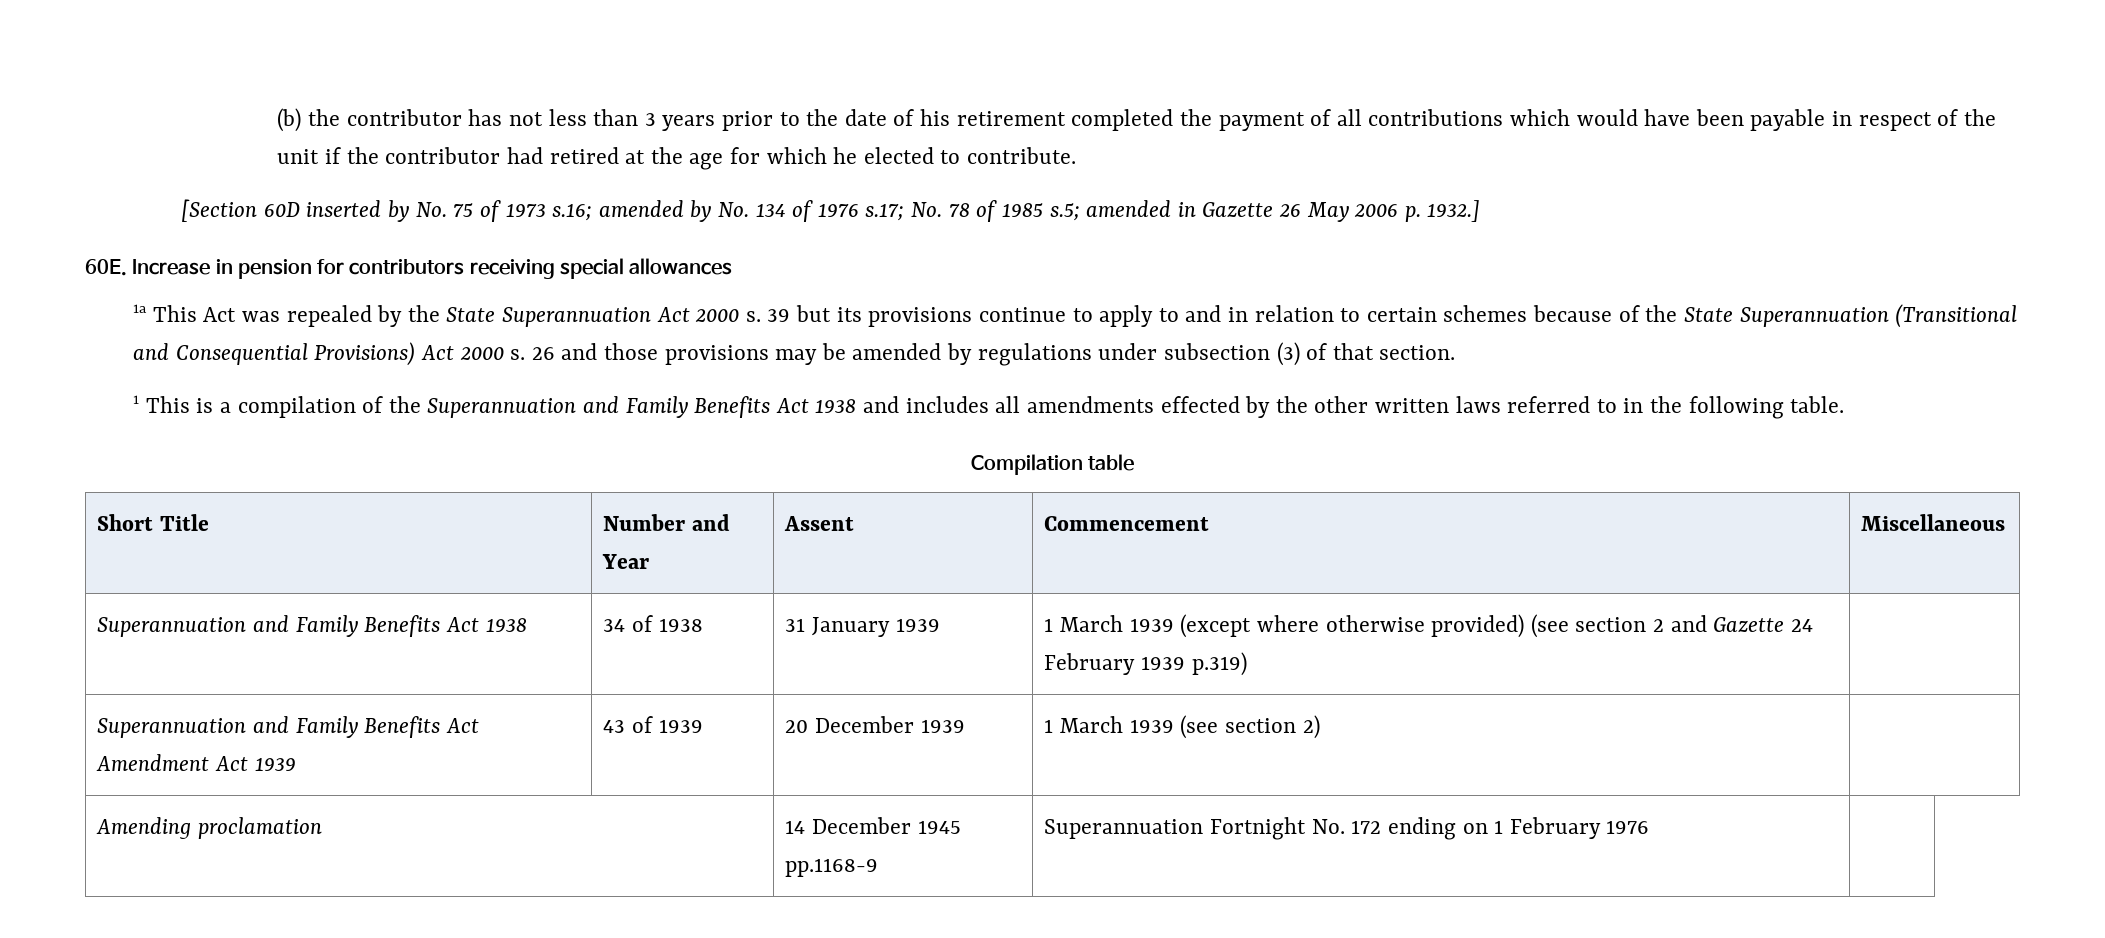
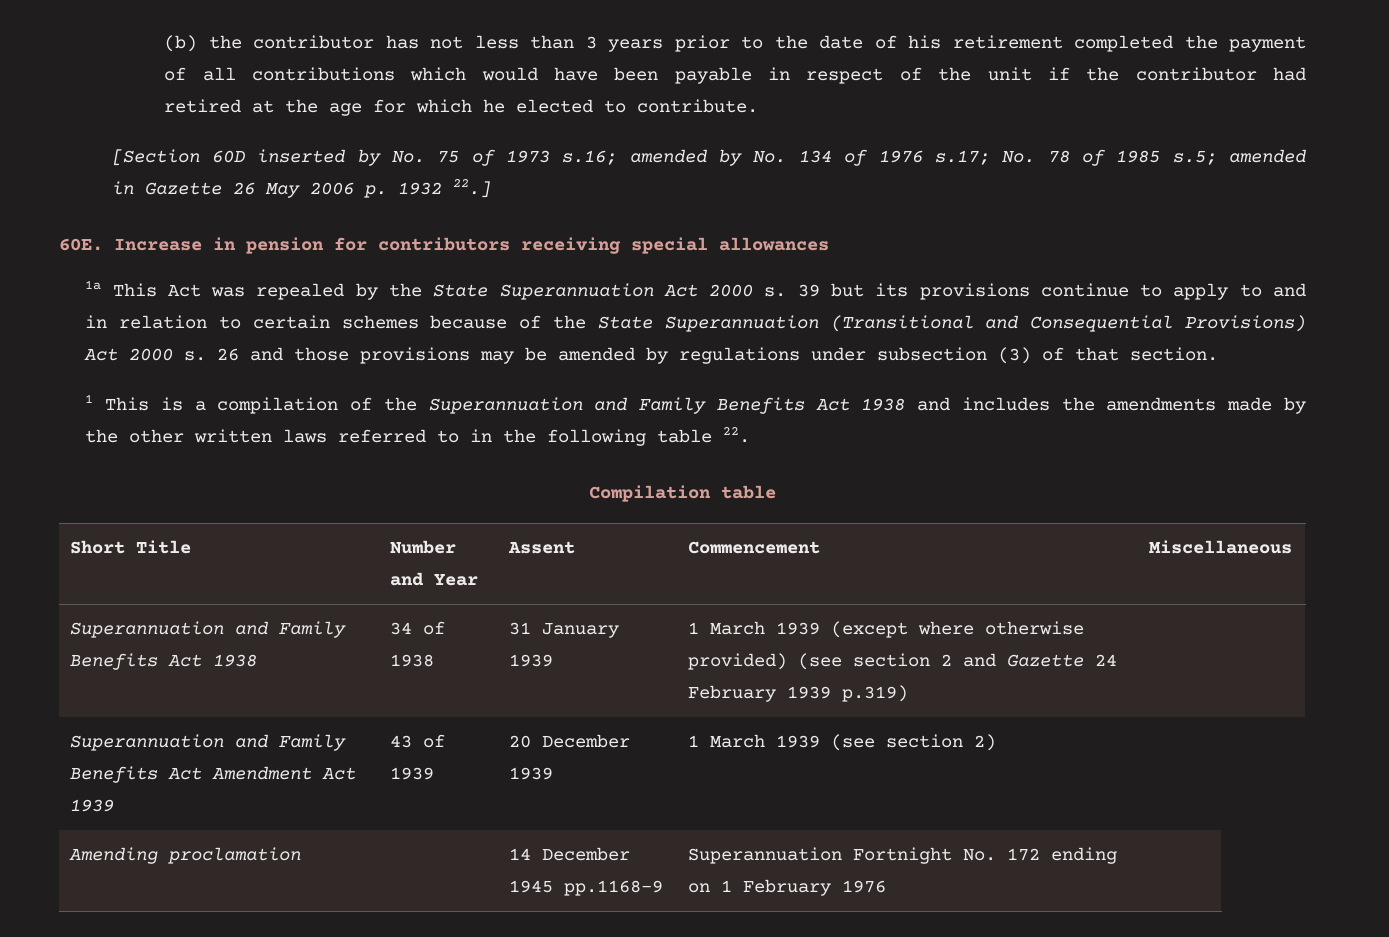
- [Section 60D inserted by No. 75 of 1973 s.16; amended by No. 134 of 1976 s.17; No. 78 of 1985 s.5; amended in Gazette 26 May 2006 p. 1932.]
+ [Section 60D inserted by No. 75 of 1973 s.16; amended by No. 134 of 1976 s.17; No. 78 of 1985 s.5; amended in Gazette 26 May 2006 p. 1932 22.]
- 1 This is a compilation of the Superannuation and Family Benefits Act 1938 and includes all amendments effected by the other written laws referred to in the following table.
+ 1 This is a compilation of the Superannuation and Family Benefits Act 1938 and includes the amendments made by the other written laws referred to in the following table 22.

